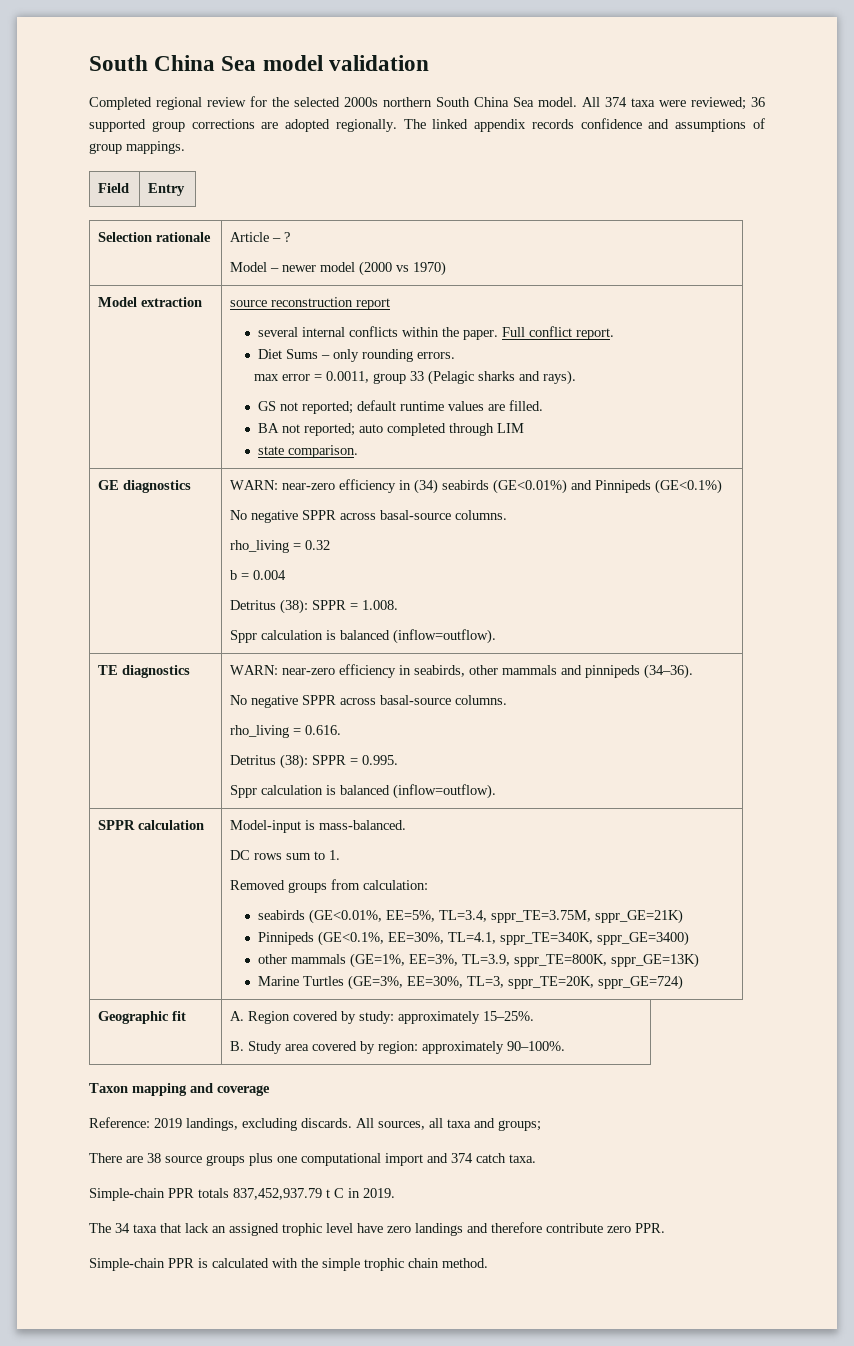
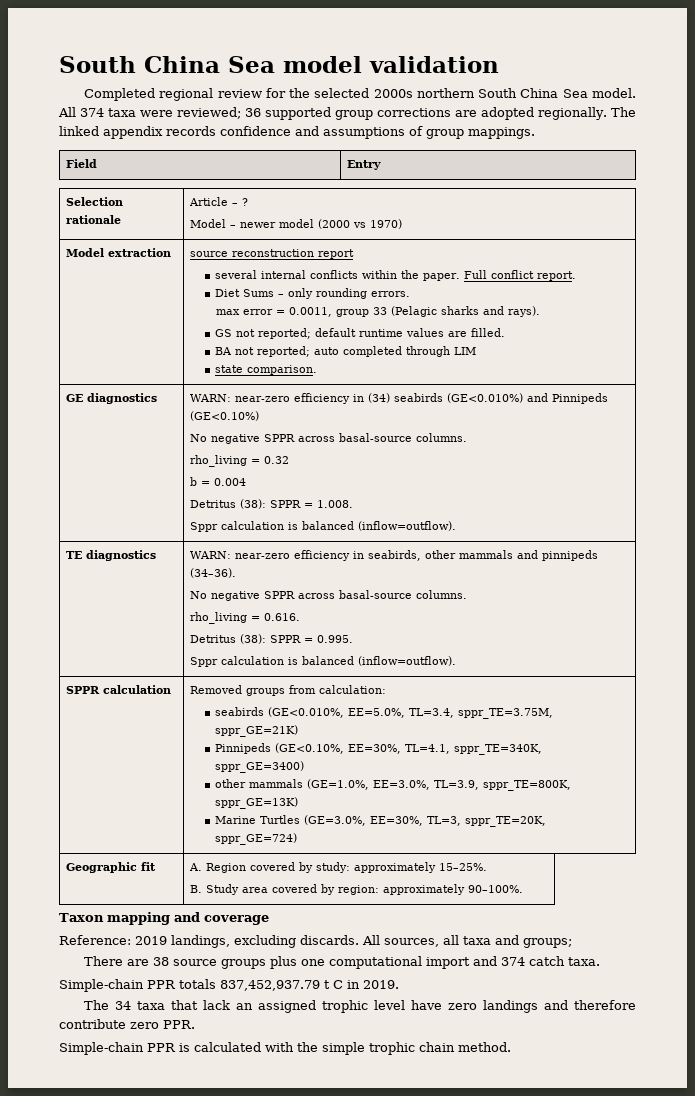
- GE diagnostics | WARN: near-zero efficiency in (34) seabirds (GE<0.01%) and Pinnipeds (GE<0.1%)
+ GE diagnostics | WARN: near-zero efficiency in (34) seabirds (GE<0.010%) and Pinnipeds (GE<0.10%)
- SPPR calculation | Model-input is mass-balanced.
- DC rows sum to 1.
- Removed groups from calculation:
- seabirds (GE<0.01%, EE=5%, TL=3.4, sppr_TE=3.75M, sppr_GE=21K)
- Pinnipeds (GE<0.1%, EE=30%, TL=4.1, sppr_TE=340K, sppr_GE=3400)
- other mammals (GE=1%, EE=3%, TL=3.9, sppr_TE=800K, sppr_GE=13K)
- Marine Turtles (GE=3%, EE=30%, TL=3, sppr_TE=20K, sppr_GE=724)
+ SPPR calculation | Removed groups from calculation:
+ seabirds (GE<0.010%, EE=5.0%, TL=3.4, sppr_TE=3.75M, sppr_GE=21K)
+ Pinnipeds (GE<0.10%, EE=30%, TL=4.1, sppr_TE=340K, sppr_GE=3400)
+ other mammals (GE=1.0%, EE=3.0%, TL=3.9, sppr_TE=800K, sppr_GE=13K)
+ Marine Turtles (GE=3.0%, EE=30%, TL=3, sppr_TE=20K, sppr_GE=724)

